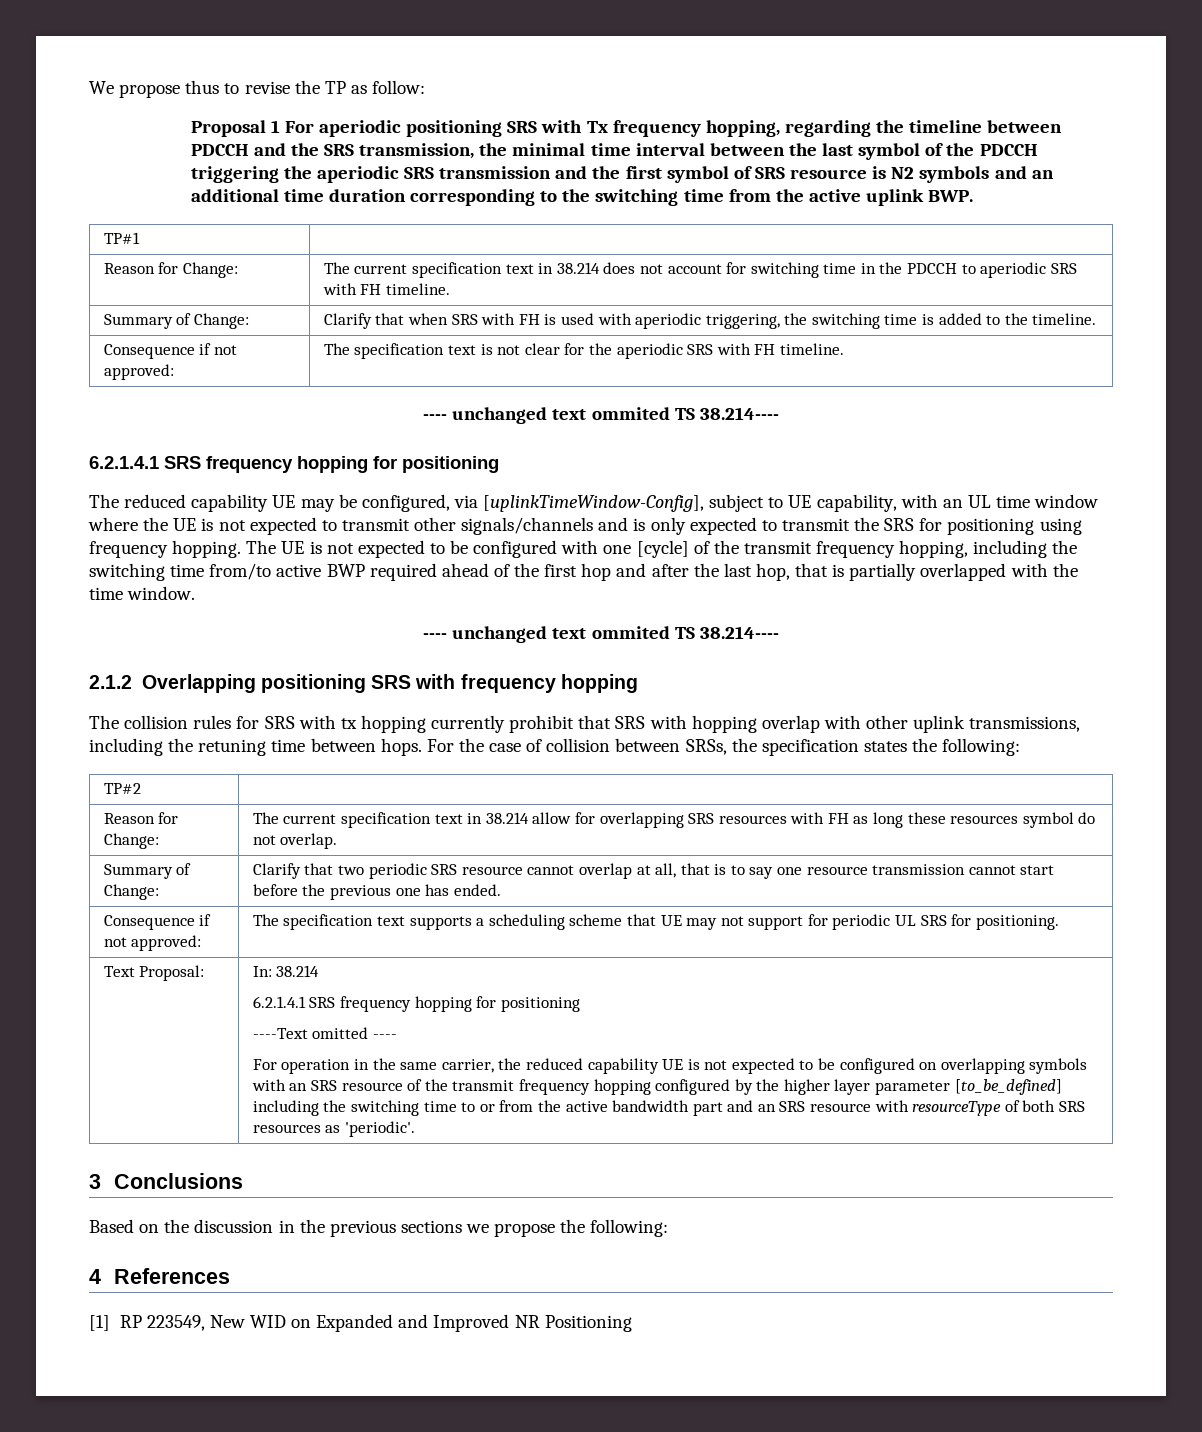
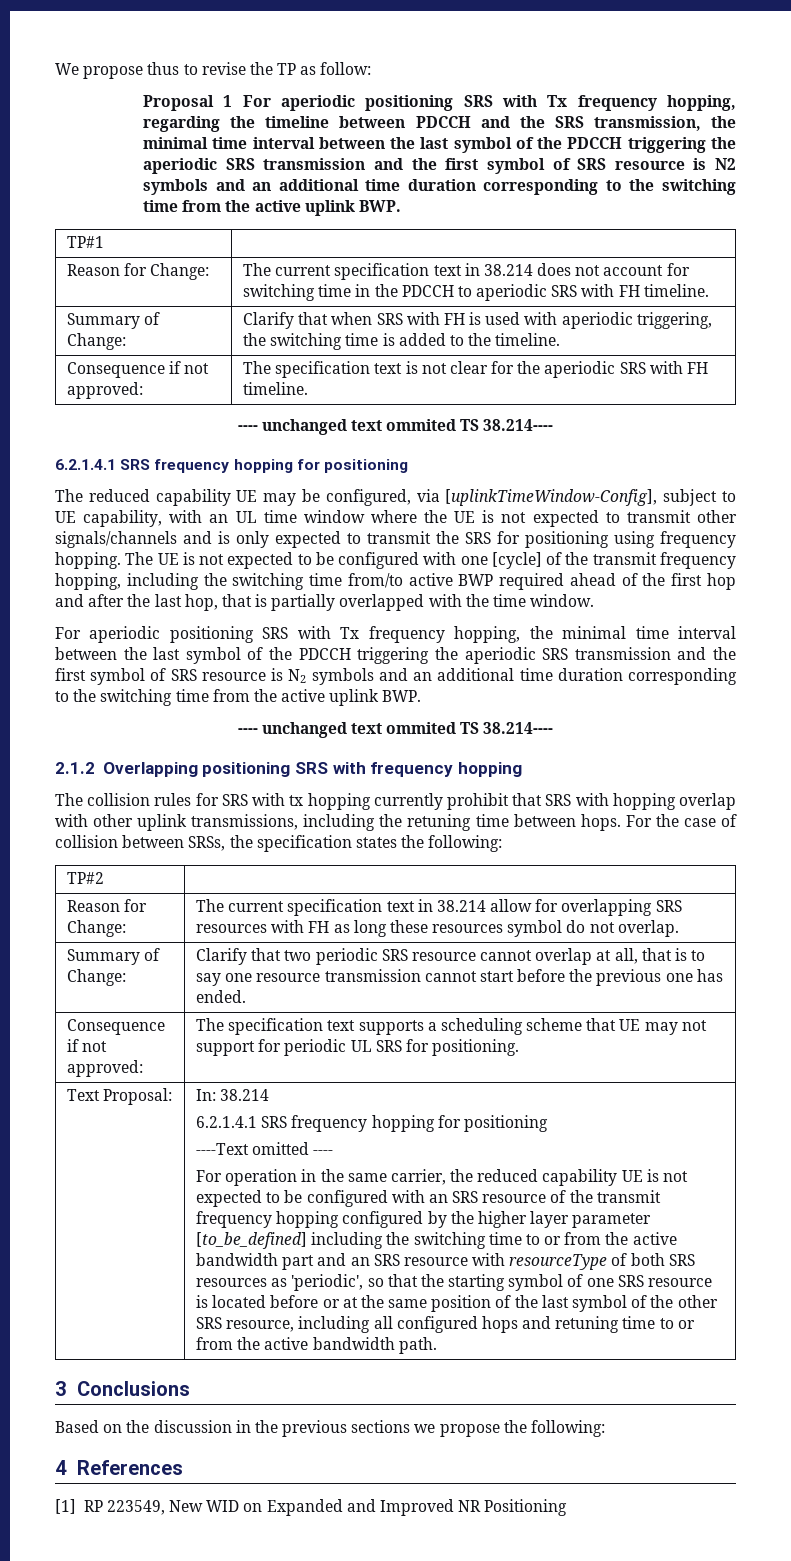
+ For aperiodic positioning SRS with Tx frequency hopping, the minimal time interval between the last symbol of the PDCCH triggering the aperiodic SRS transmission and the first symbol of SRS resource is N2 symbols and an additional time duration corresponding to the switching time from the active uplink BWP.
- For operation in the same carrier, the reduced capability UE is not expected to be configured on overlapping symbols with an SRS resource of the transmit frequency hopping configured by the higher layer parameter [to_be_defined] including the switching time to or from the active bandwidth part and an SRS resource with resourceType of both SRS resources as 'periodic'.
+ For operation in the same carrier, the reduced capability UE is not expected to be configured with an SRS resource of the transmit frequency hopping configured by the higher layer parameter [to_be_defined] including the switching time to or from the active bandwidth part and an SRS resource with resourceType of both SRS resources as 'periodic', so that the starting symbol of one SRS resource is located before or at the same position of the last symbol of the other SRS resource, including all configured hops and retuning time to or from the active bandwidth path.

